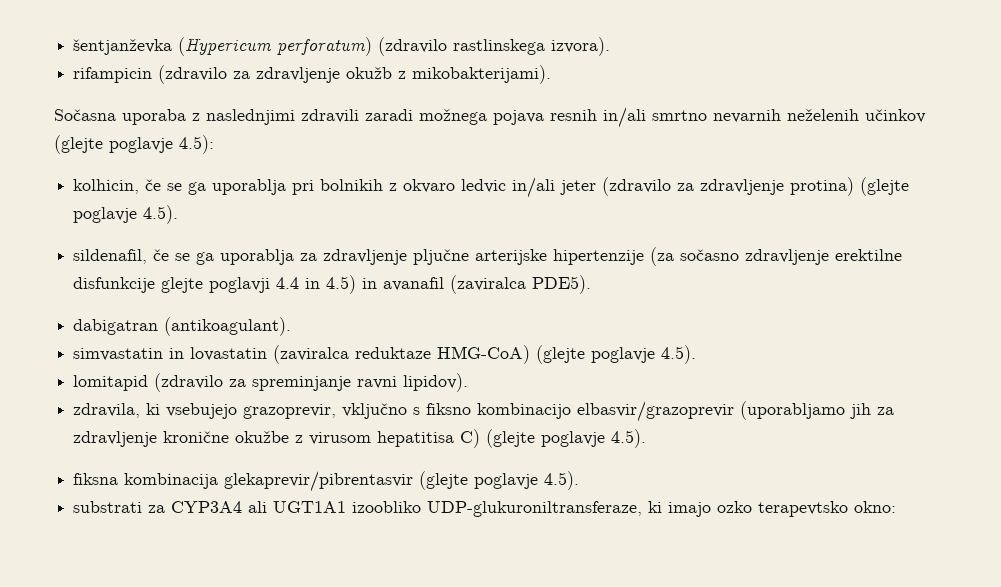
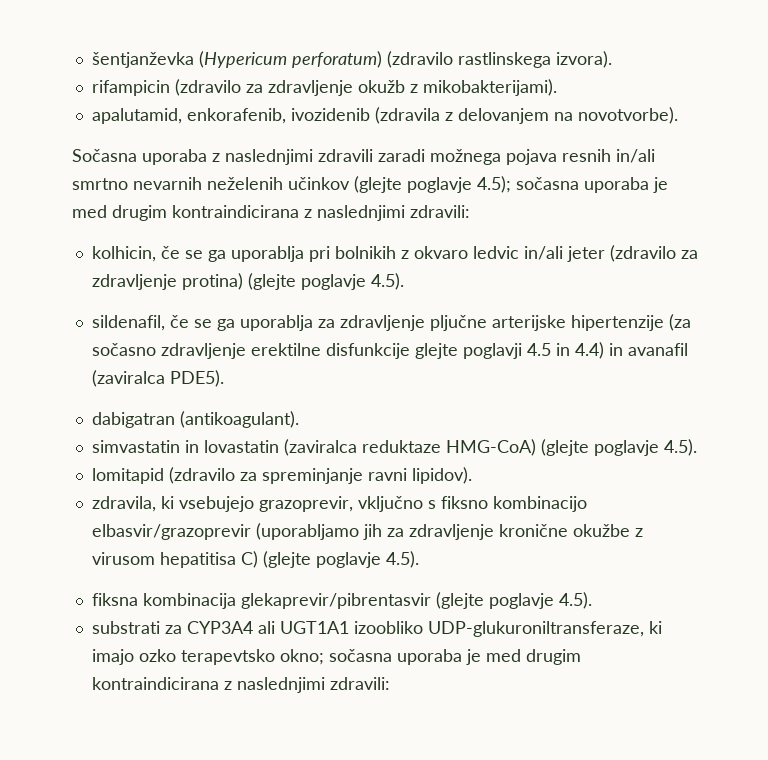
+ apalutamid, enkorafenib, ivozidenib (zdravila z delovanjem na novotvorbe).
- Sočasna uporaba z naslednjimi zdravili zaradi možnega pojava resnih in/ali smrtno nevarnih neželenih učinkov (glejte poglavje 4.5):
+ Sočasna uporaba z naslednjimi zdravili zaradi možnega pojava resnih in/ali smrtno nevarnih neželenih učinkov (glejte poglavje 4.5); sočasna uporaba je med drugim kontraindicirana z naslednjimi zdravili:
- sildenafil, če se ga uporablja za zdravljenje pljučne arterijske hipertenzije (za sočasno zdravljenje erektilne disfunkcije glejte poglavji 4.4 in 4.5) in avanafil (zaviralca PDE5).
+ sildenafil, če se ga uporablja za zdravljenje pljučne arterijske hipertenzije (za sočasno zdravljenje erektilne disfunkcije glejte poglavji 4.5 in 4.4) in avanafil (zaviralca PDE5).
- substrati za CYP3A4 ali UGT1A1 izoobliko UDP-glukuroniltransferaze, ki imajo ozko terapevtsko okno:
+ substrati za CYP3A4 ali UGT1A1 izoobliko UDP-glukuroniltransferaze, ki imajo ozko terapevtsko okno; sočasna uporaba je med drugim kontraindicirana z naslednjimi zdravili:

